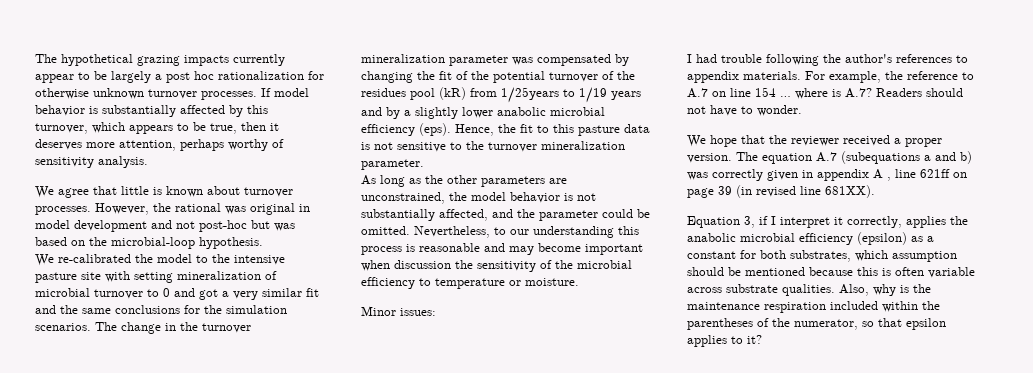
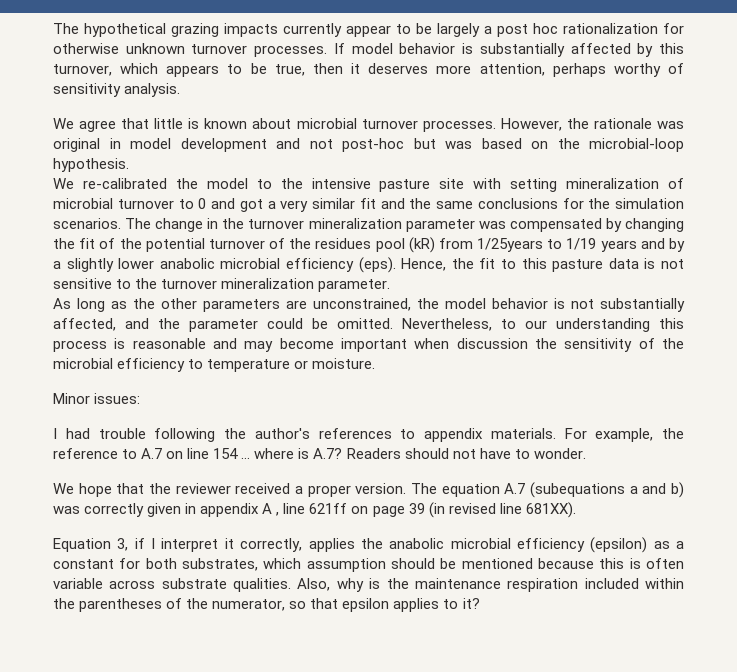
- We agree that little is known about turnover processes.
+ We agree that little is known about microbial turnover processes.
- However, the rational was original in model development and not post-hoc but was based on the microbial-loop hypothesis.
+ However, the rationale was original in model development and not post-hoc but was based on the microbial-loop hypothesis.

